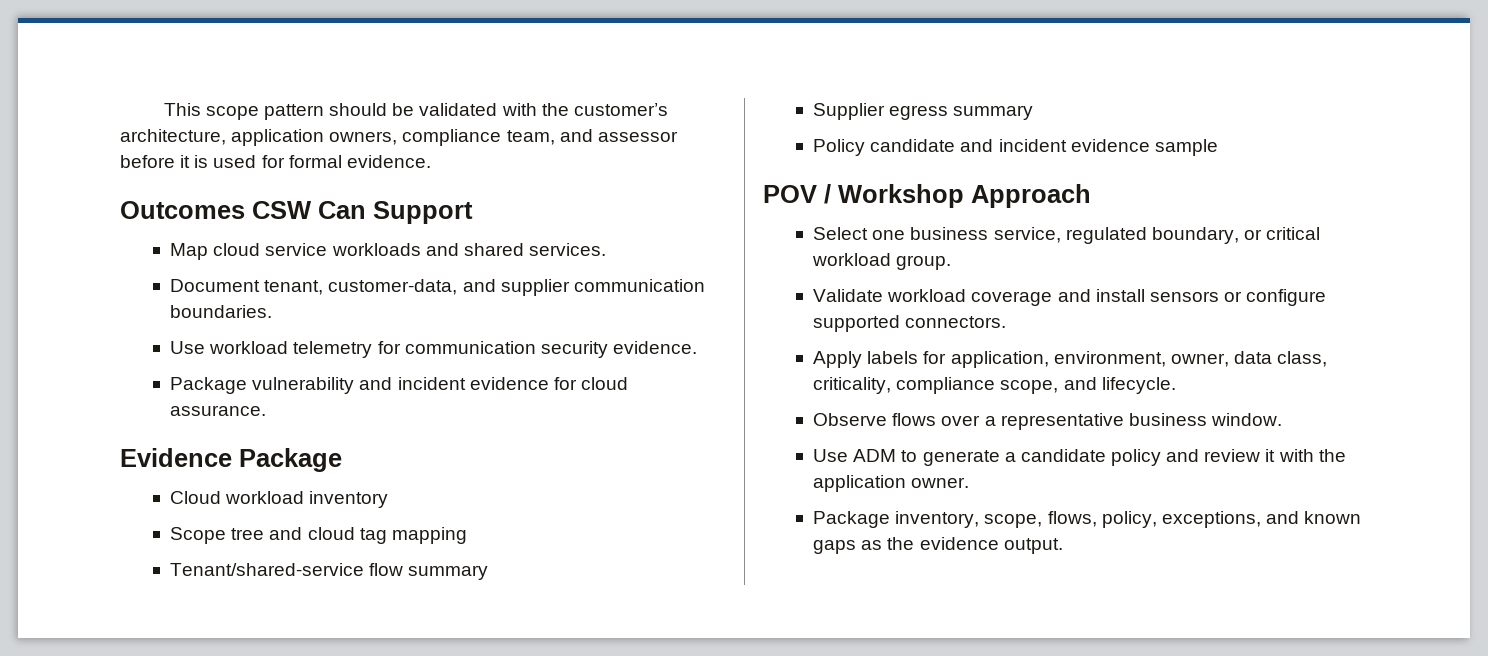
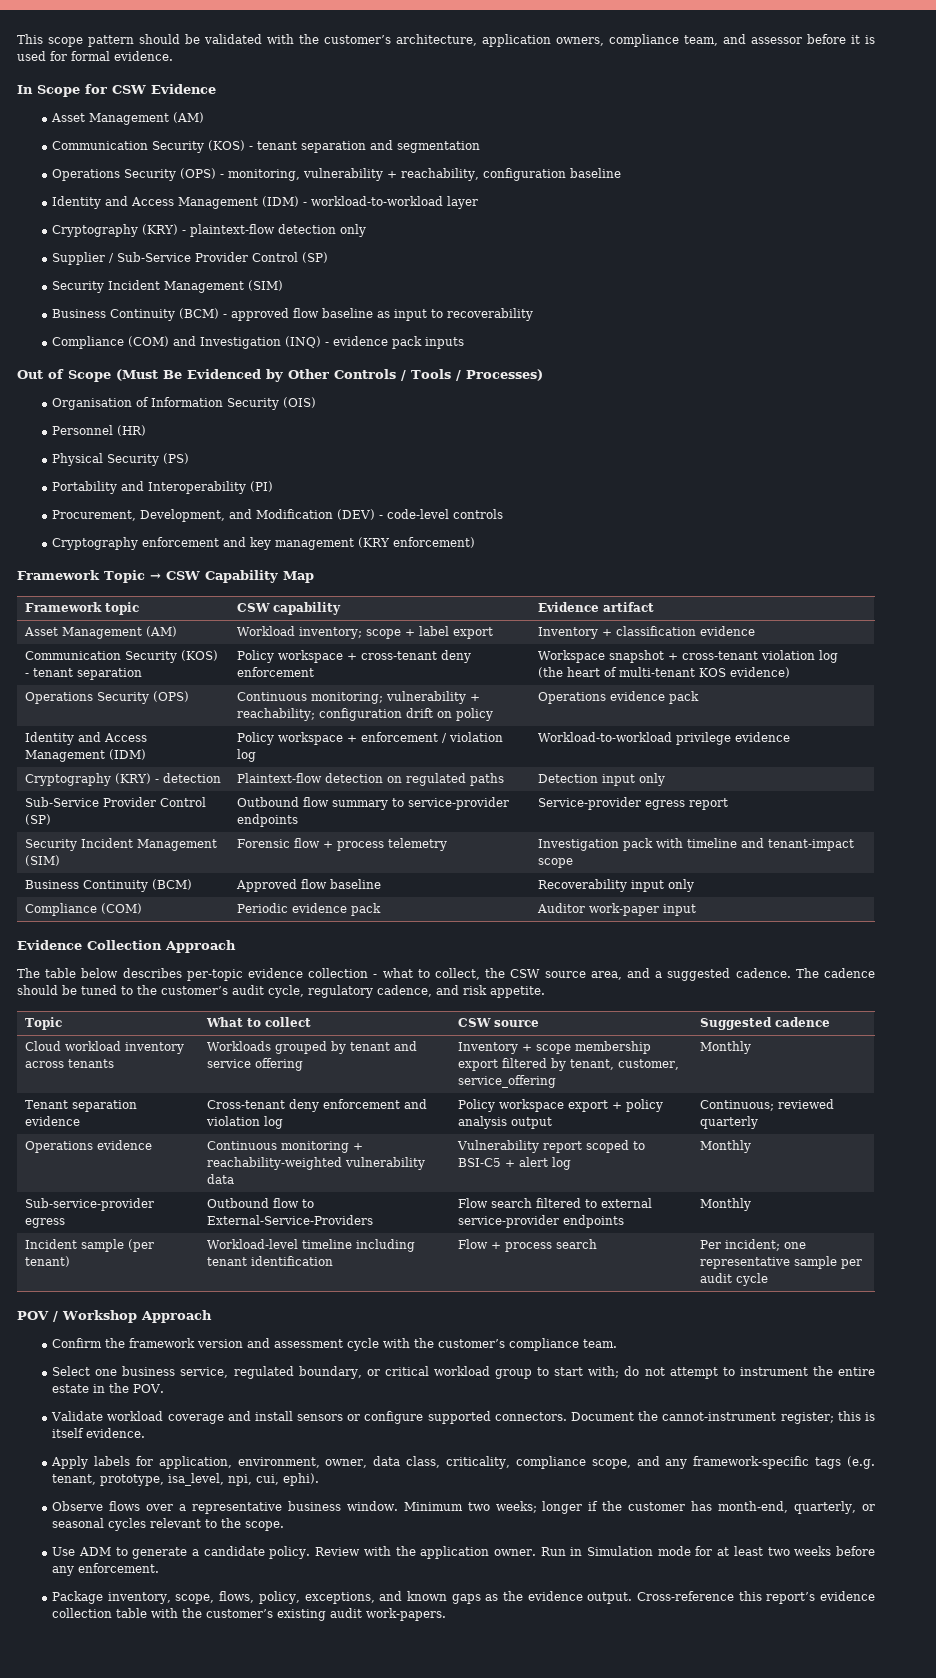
- Outcomes CSW Can Support
- Map cloud service workloads and shared services.
- Document tenant, customer-data, and supplier communication boundaries.
- Use workload telemetry for communication security evidence.
- Package vulnerability and incident evidence for cloud assurance.
- Evidence Package
- Cloud workload inventory
- Scope tree and cloud tag mapping
- Tenant/shared-service flow summary
- Supplier egress summary
- Policy candidate and incident evidence sample
+ In Scope for CSW Evidence
+ Asset Management (AM)
+ Communication Security (KOS) - tenant separation and segmentation
+ Operations Security (OPS) - monitoring, vulnerability + reachability, configuration baseline
+ Identity and Access Management (IDM) - workload-to-workload layer
+ Cryptography (KRY) - plaintext-flow detection only
+ Supplier / Sub-Service Provider Control (SP)
+ Security Incident Management (SIM)
+ Business Continuity (BCM) - approved flow baseline as input to recoverability
+ Compliance (COM) and Investigation (INQ) - evidence pack inputs
+ Out of Scope (Must Be Evidenced by Other Controls / Tools / Processes)
+ Organisation of Information Security (OIS)
+ Personnel (HR)
+ Physical Security (PS)
+ Portability and Interoperability (PI)
+ Procurement, Development, and Modification (DEV) - code-level controls
+ Cryptography enforcement and key management (KRY enforcement)
+ Framework Topic → CSW Capability Map
+ Framework topic | CSW capability | Evidence artifact
+ Asset Management (AM) | Workload inventory; scope + label export | Inventory + classification evidence
+ Communication Security (KOS) - tenant separation | Policy workspace + cross-tenant deny enforcement | Workspace snapshot + cross-tenant violation log (the heart of multi-tenant KOS evidence)
+ Operations Security (OPS) | Continuous monitoring; vulnerability + reachability; configuration drift on policy | Operations evidence pack
+ Identity and Access Management (IDM) | Policy workspace + enforcement / violation log | Workload-to-workload privilege evidence
+ Cryptography (KRY) - detection | Plaintext-flow detection on regulated paths | Detection input only
+ Sub-Service Provider Control (SP) | Outbound flow summary to service-provider endpoints | Service-provider egress report
+ Security Incident Management (SIM) | Forensic flow + process telemetry | Investigation pack with timeline and tenant-impact scope
+ Business Continuity (BCM) | Approved flow baseline | Recoverability input only
+ Compliance (COM) | Periodic evidence pack | Auditor work-paper input
+ Evidence Collection Approach
+ The table below describes per-topic evidence collection - what to collect, the CSW source area, and a suggested cadence. The cadence should be tuned to the customer’s audit cycle, regulatory cadence, and risk appetite.
+ Topic | What to collect | CSW source | Suggested cadence
+ Cloud workload inventory across tenants | Workloads grouped by tenant and service offering | Inventory + scope membership export filtered by tenant, customer, service_offering | Monthly
+ Tenant separation evidence | Cross-tenant deny enforcement and violation log | Policy workspace export + policy analysis output | Continuous; reviewed quarterly
+ Operations evidence | Continuous monitoring + reachability-weighted vulnerability data | Vulnerability report scoped to BSI-C5 + alert log | Monthly
+ Sub-service-provider egress | Outbound flow to External-Service-Providers | Flow search filtered to external service-provider endpoints | Monthly
+ Incident sample (per tenant) | Workload-level timeline including tenant identification | Flow + process search | Per incident; one representative sample per audit cycle
  POV / Workshop Approach
+ Confirm the framework version and assessment cycle with the customer’s compliance team.
- Select one business service, regulated boundary, or critical workload group.
+ Select one business service, regulated boundary, or critical workload group to start with; do not attempt to instrument the entire estate in the POV.
+ Document the cannot-instrument register; this is itself evidence.
- Apply labels for application, environment, owner, data class, criticality, compliance scope, and lifecycle.
+ Apply labels for application, environment, owner, data class, criticality, compliance scope, and any framework-specific tags (e.g. tenant, prototype, isa_level, npi, cui, ephi).
+ Minimum two weeks; longer if the customer has month-end, quarterly, or seasonal cycles relevant to the scope.
- Use ADM to generate a candidate policy and review it with the application owner.
+ Use ADM to generate a candidate policy. Review with the application owner. Run in Simulation mode for at least two weeks before any enforcement.
+ Cross-reference this report’s evidence collection table with the customer’s existing audit work-papers.

